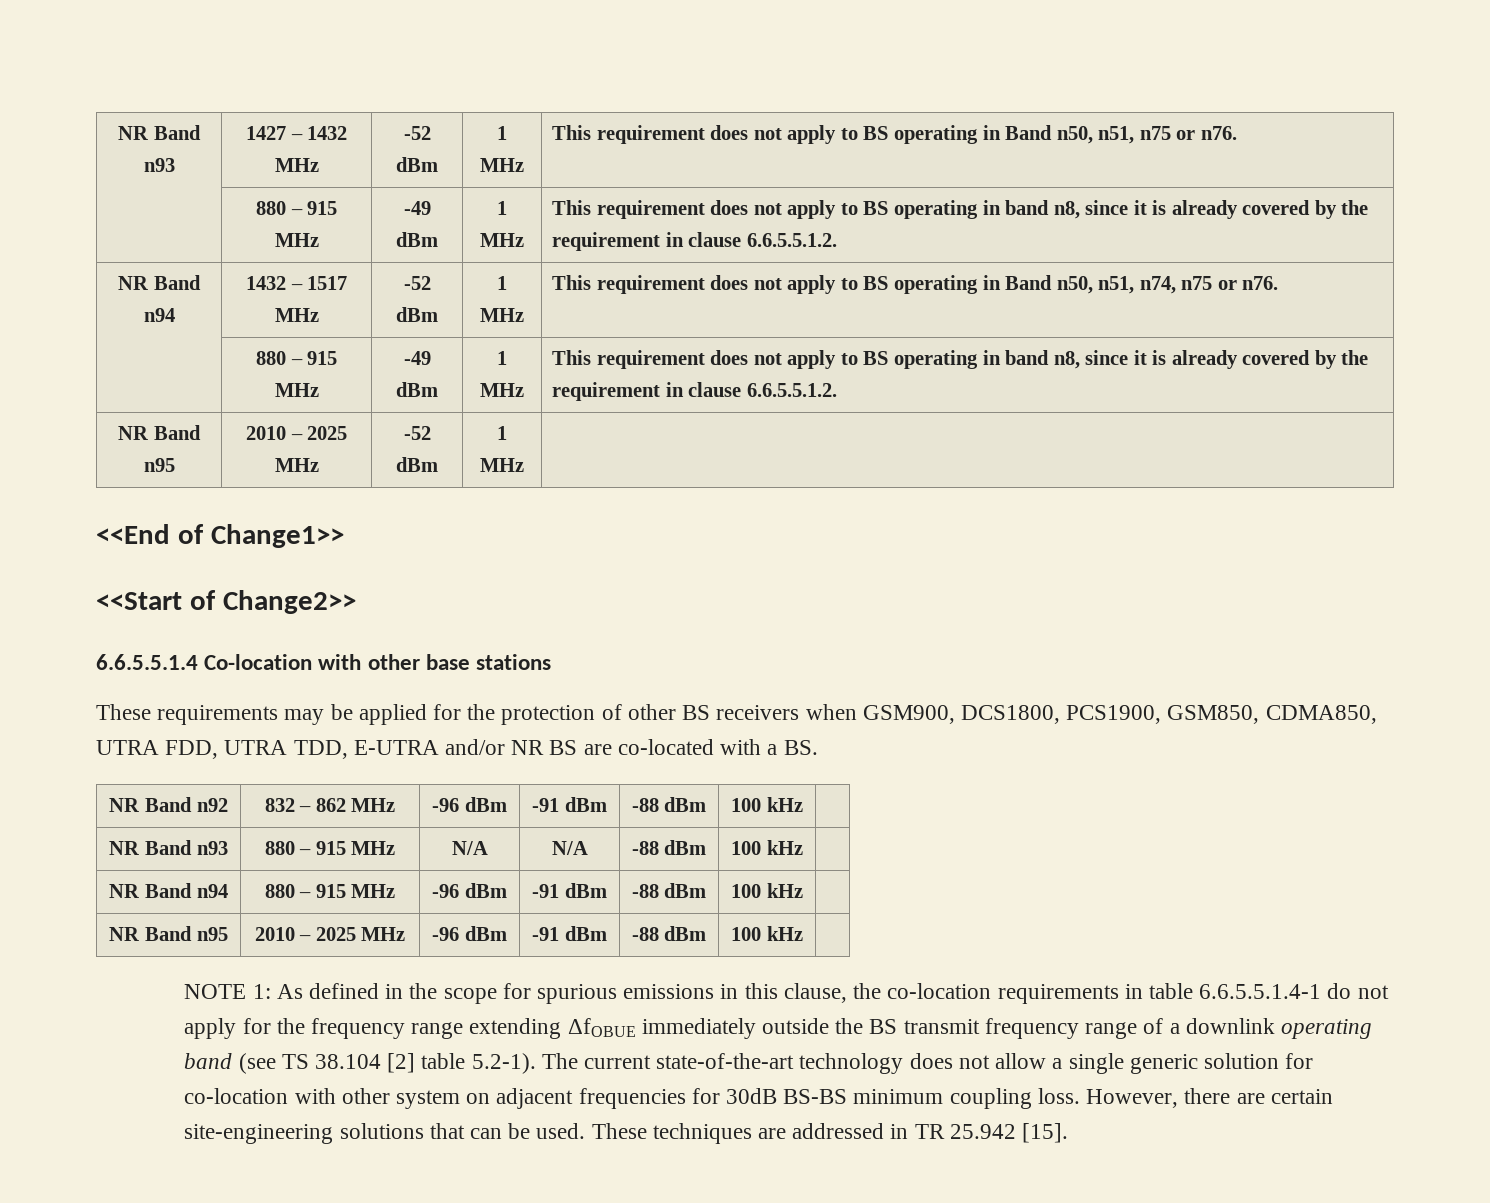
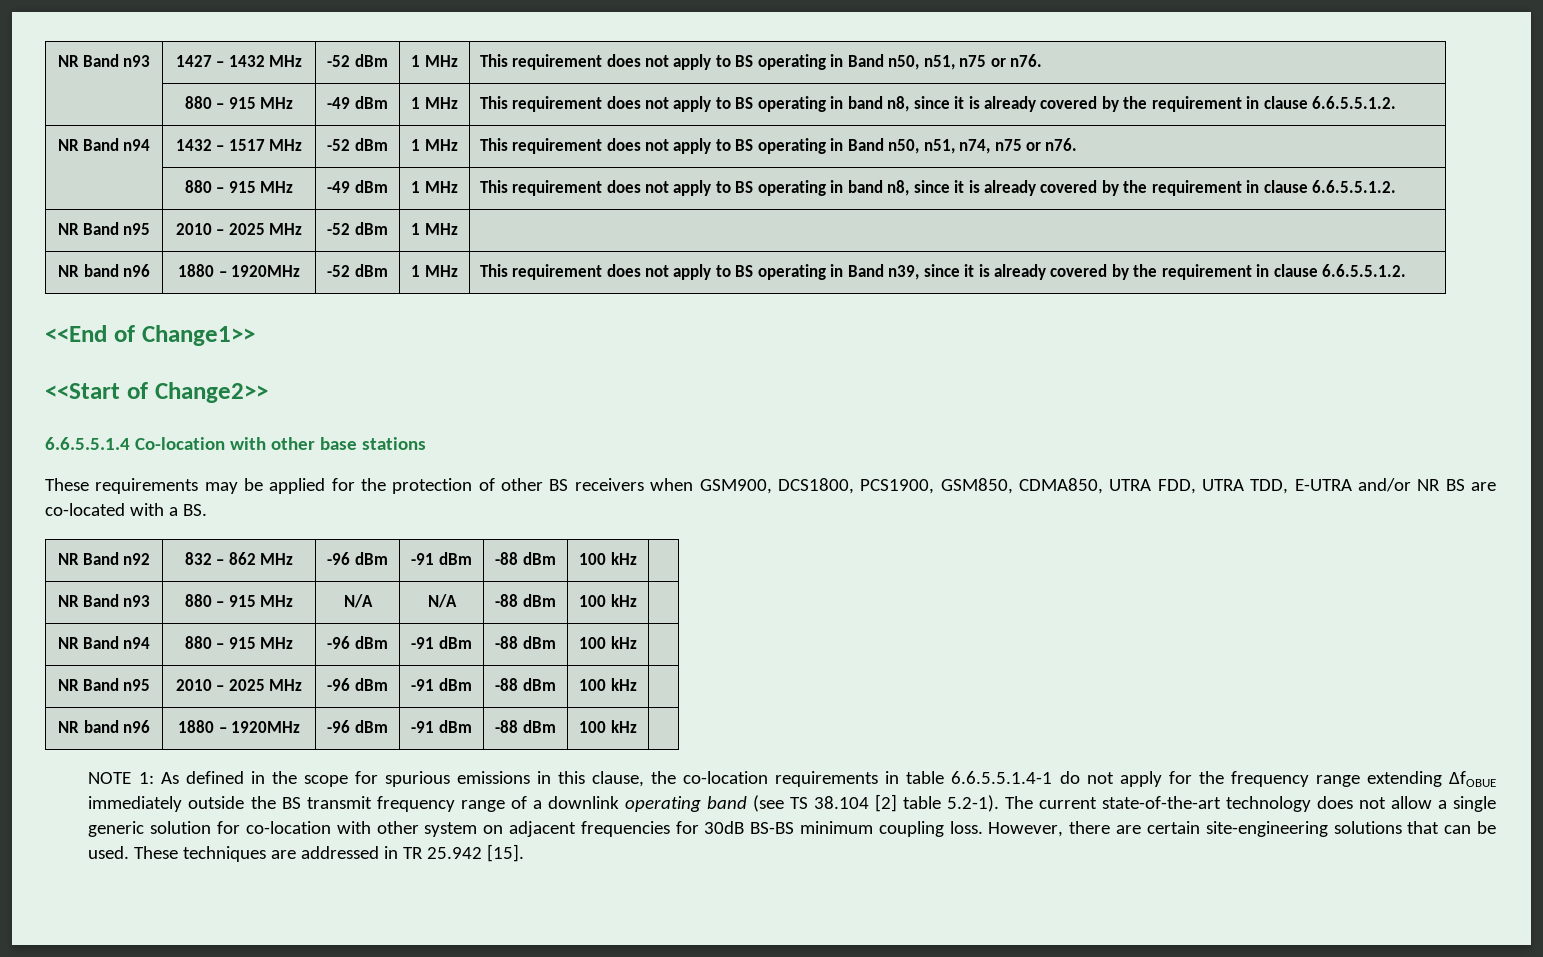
+ NR band n96 | 1880 – 1920MHz | -52 dBm | 1 MHz | This requirement does not apply to BS operating in Band n39, since it is already covered by the requirement in clause 6.6.5.5.1.2.
+ NR band n96 | 1880 – 1920MHz | -96 dBm | -91 dBm | -88 dBm | 100 kHz |

